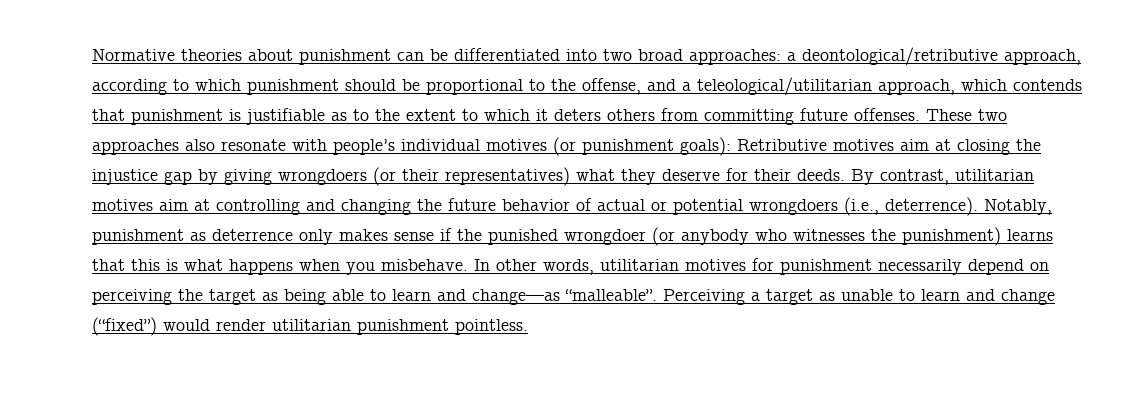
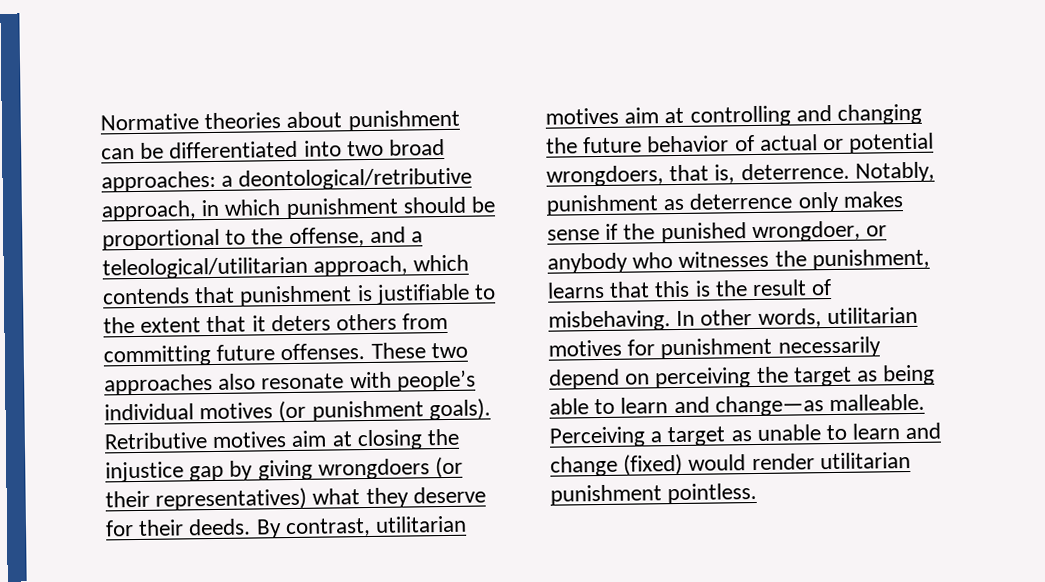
- Normative theories about punishment can be differentiated into two broad approaches: a deontological/retributive approach, according to which punishment should be proportional to the offense, and a teleological/utilitarian approach, which contends that punishment is justifiable as to the extent to which it deters others from committing future offenses.
+ Normative theories about punishment can be differentiated into two broad approaches: a deontological/retributive approach, in which punishment should be proportional to the offense, and a teleological/utilitarian approach, which contends that punishment is justifiable to the extent that it deters others from committing future offenses.
- These two approaches also resonate with people’s individual motives (or punishment goals): Retributive motives aim at closing the injustice gap by giving wrongdoers (or their representatives) what they deserve for their deeds.
+ These two approaches also resonate with people’s individual motives (or punishment goals). Retributive motives aim at closing the injustice gap by giving wrongdoers (or their representatives) what they deserve for their deeds.
- By contrast, utilitarian motives aim at controlling and changing the future behavior of actual or potential wrongdoers (i.e., deterrence).
+ By contrast, utilitarian motives aim at controlling and changing the future behavior of actual or potential wrongdoers, that is, deterrence.
- Notably, punishment as deterrence only makes sense if the punished wrongdoer (or anybody who witnesses the punishment) learns that this is what happens when you misbehave.
+ Notably, punishment as deterrence only makes sense if the punished wrongdoer, or anybody who witnesses the punishment, learns that this is the result of misbehaving.
- In other words, utilitarian motives for punishment necessarily depend on perceiving the target as being able to learn and change—as “malleable”.
+ In other words, utilitarian motives for punishment necessarily depend on perceiving the target as being able to learn and change—as malleable.
- Perceiving a target as unable to learn and change (“fixed”) would render utilitarian punishment pointless.
+ Perceiving a target as unable to learn and change (fixed) would render utilitarian punishment pointless.

